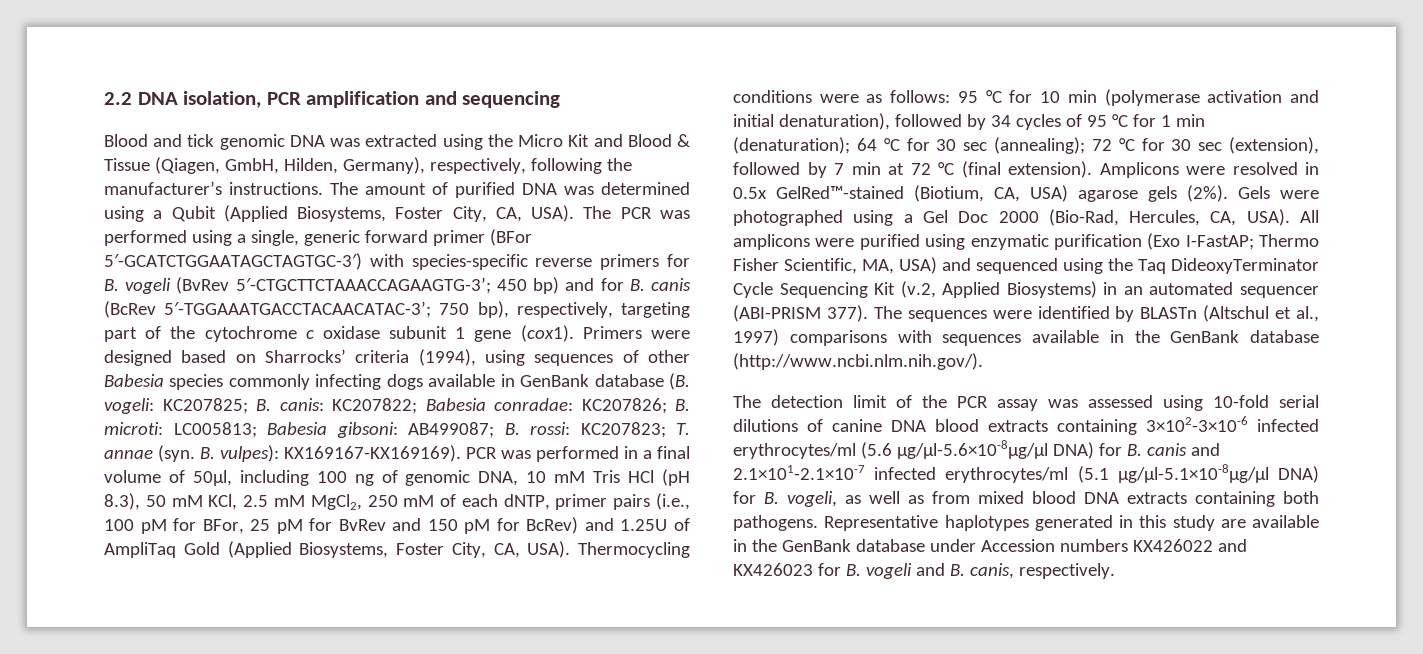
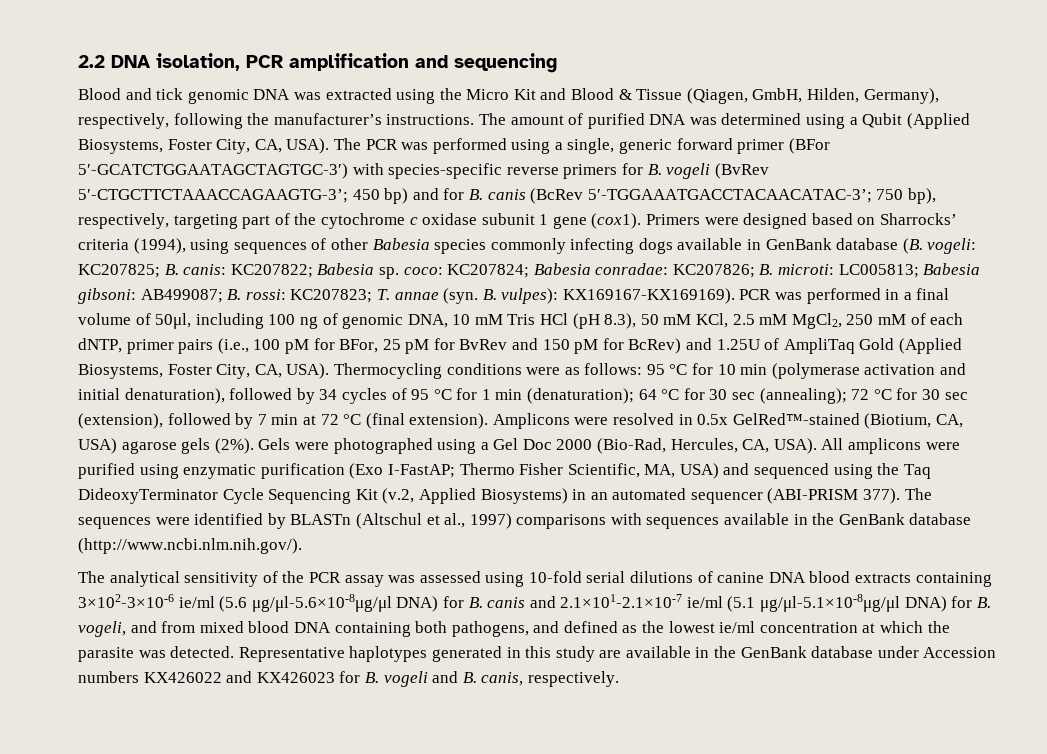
- Primers were designed based on Sharrocks’ criteria (1994), using sequences of other Babesia species commonly infecting dogs available in GenBank database (B. vogeli: KC207825; B. canis: KC207822; Babesia conradae: KC207826; B. microti: LC005813; Babesia gibsoni: AB499087; B. rossi: KC207823; T. annae (syn.
+ Primers were designed based on Sharrocks’ criteria (1994), using sequences of other Babesia species commonly infecting dogs available in GenBank database (B. vogeli: KC207825; B. canis: KC207822; Babesia sp. coco: KC207824; Babesia conradae: KC207826; B. microti: LC005813; Babesia gibsoni: AB499087; B. rossi: KC207823; T. annae (syn.
- The detection limit of the PCR assay was assessed using 10-fold serial dilutions of canine DNA blood extracts containing 3×102-3×10-6 infected erythrocytes/ml (5.6 μg/μl-5.6×10-8μg/μl DNA) for B. canis and 2.1×101-2.1×10-7 infected erythrocytes/ml (5.1 μg/μl-5.1×10-8μg/μl DNA) for B. vogeli, as well as from mixed blood DNA extracts containing both pathogens.
+ The analytical sensitivity of the PCR assay was assessed using 10-fold serial dilutions of canine DNA blood extracts containing 3×102-3×10-6 ie/ml (5.6 μg/μl-5.6×10-8μg/μl DNA) for B. canis and 2.1×101-2.1×10-7 ie/ml (5.1 μg/μl-5.1×10-8μg/μl DNA) for B. vogeli, and from mixed blood DNA containing both pathogens, and defined as the lowest ie/ml concentration at which the parasite was detected.

